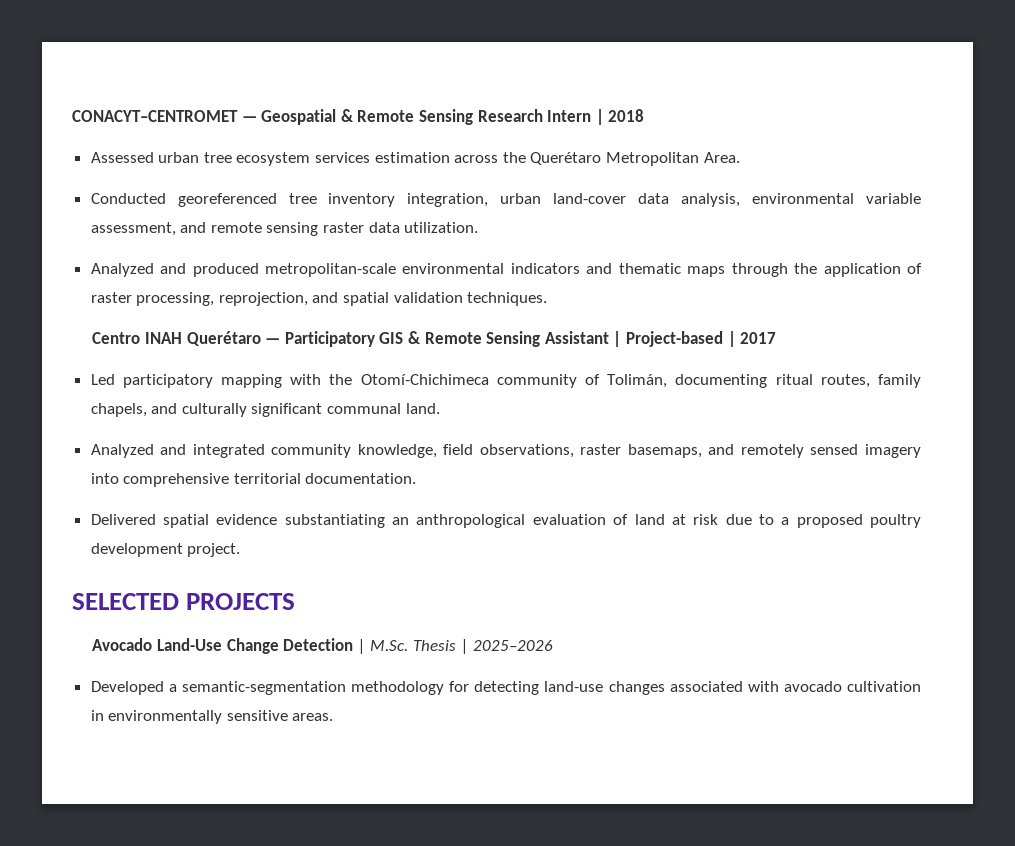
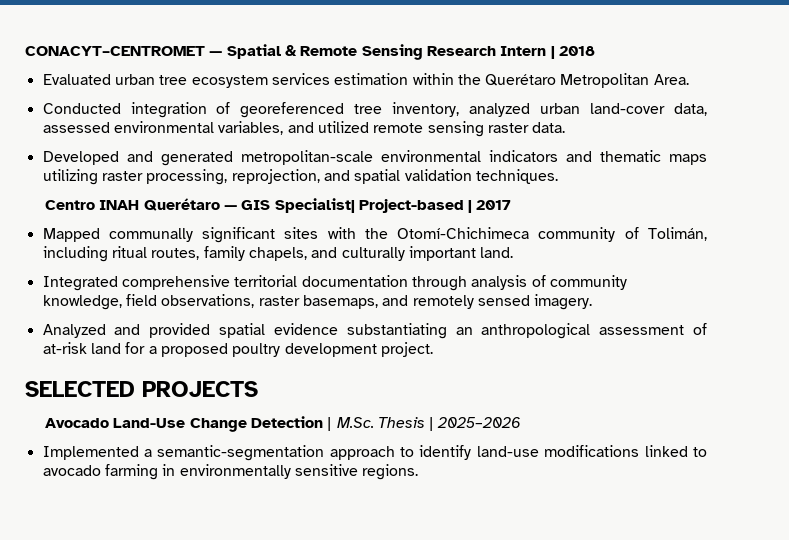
- CONACYT–CENTROMET — Geospatial & Remote Sensing Research Intern | 2018
+ CONACYT–CENTROMET — Spatial & Remote Sensing Research Intern | 2018
- Assessed urban tree ecosystem services estimation across the Querétaro Metropolitan Area.
+ Evaluated urban tree ecosystem services estimation within the Querétaro Metropolitan Area.
- Conducted georeferenced tree inventory integration, urban land-cover data analysis, environmental variable assessment, and remote sensing raster data utilization.
- Analyzed and produced metropolitan-scale environmental indicators and thematic maps through the application of raster processing, reprojection, and spatial validation techniques.
+ Conducted integration of georeferenced tree inventory, analyzed urban land-cover data, assessed environmental variables, and utilized remote sensing raster data.
+ Developed and generated metropolitan-scale environmental indicators and thematic maps utilizing raster processing, reprojection, and spatial validation techniques.
- Centro INAH Querétaro — Participatory GIS & Remote Sensing Assistant | Project-based | 2017
+ Centro INAH Querétaro — GIS Specialist| Project-based | 2017
- Led participatory mapping with the Otomí-Chichimeca community of Tolimán, documenting ritual routes, family chapels, and culturally significant communal land.
+ Mapped communally significant sites with the Otomí-Chichimeca community of Tolimán, including ritual routes, family chapels, and culturally important land.
- Analyzed and integrated community knowledge, field observations, raster basemaps, and remotely sensed imagery into comprehensive territorial documentation.
- Delivered spatial evidence substantiating an anthropological evaluation of land at risk due to a proposed poultry development project.
+ Integrated comprehensive territorial documentation through analysis of community knowledge, field observations, raster basemaps, and remotely sensed imagery.
+ Analyzed and provided spatial evidence substantiating an anthropological assessment of at-risk land for a proposed poultry development project.
- Developed a semantic-segmentation methodology for detecting land-use changes associated with avocado cultivation in environmentally sensitive areas.
+ Implemented a semantic-segmentation approach to identify land-use modifications linked to avocado farming in environmentally sensitive regions.

